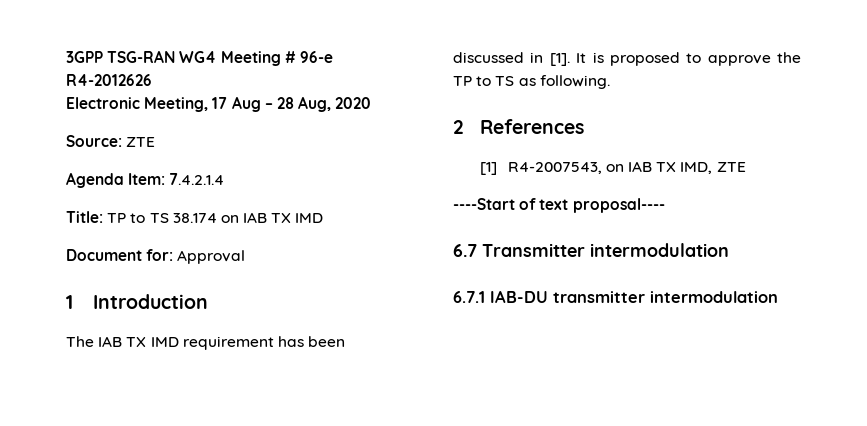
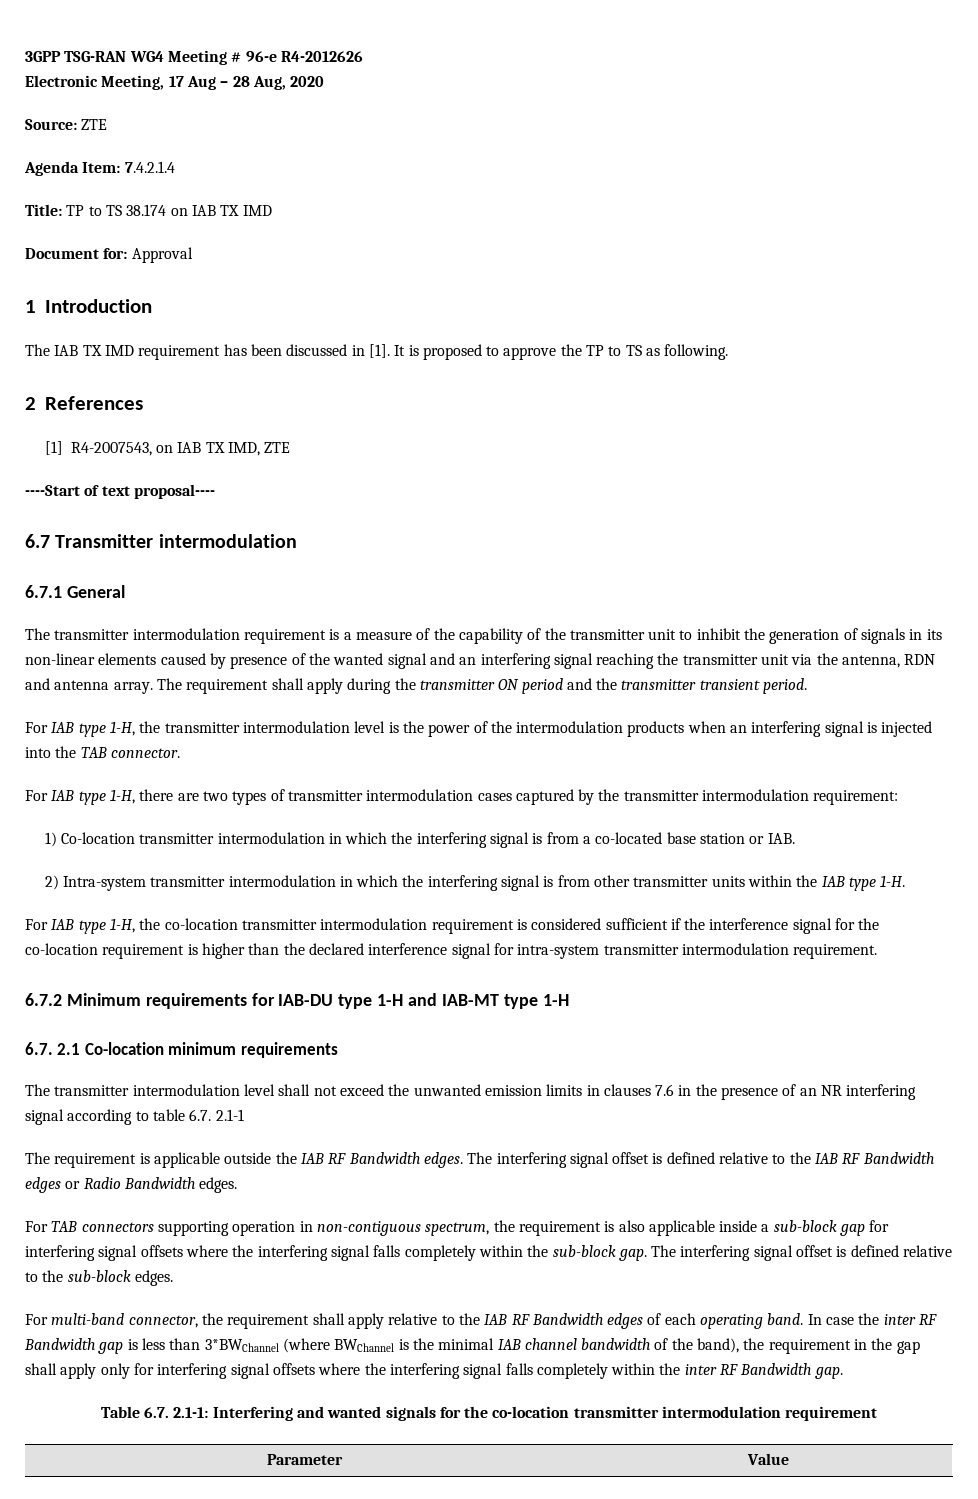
- 6.7.1 IAB-DU transmitter intermodulation
+ 6.7.1 General
+ The transmitter intermodulation requirement is a measure of the capability of the transmitter unit to inhibit the generation of signals in its non-linear elements caused by presence of the wanted signal and an interfering signal reaching the transmitter unit via the antenna, RDN and antenna array. The requirement shall apply during the transmitter ON period and the transmitter transient period.
+ For IAB type 1-H, the transmitter intermodulation level is the power of the intermodulation products when an interfering signal is injected into the TAB connector.
+ For IAB type 1-H, there are two types of transmitter intermodulation cases captured by the transmitter intermodulation requirement:
+ 1) Co-location transmitter intermodulation in which the interfering signal is from a co-located base station or IAB.
+ 2) Intra-system transmitter intermodulation in which the interfering signal is from other transmitter units within the IAB type 1-H.
+ For IAB type 1-H, the co-location transmitter intermodulation requirement is considered sufficient if the interference signal for the co-location requirement is higher than the declared interference signal for intra-system transmitter intermodulation requirement.
+ 6.7.2 Minimum requirements for IAB-DU type 1-H and IAB-MT type 1-H
+ 6.7. 2.1 Co-location minimum requirements
+ The transmitter intermodulation level shall not exceed the unwanted emission limits in clauses 7.6 in the presence of an NR interfering signal according to table 6.7. 2.1-1
+ The requirement is applicable outside the IAB RF Bandwidth edges. The interfering signal offset is defined relative to the IAB RF Bandwidth edges or Radio Bandwidth edges.
+ For TAB connectors supporting operation in non-contiguous spectrum, the requirement is also applicable inside a sub-block gap for interfering signal offsets where the interfering signal falls completely within the sub-block gap. The interfering signal offset is defined relative to the sub-block edges.
+ For multi-band connector, the requirement shall apply relative to the IAB RF Bandwidth edges of each operating band. In case the inter RF Bandwidth gap is less than 3*BWChannel (where BWChannel is the minimal IAB channel bandwidth of the band), the requirement in the gap shall apply only for interfering signal offsets where the interfering signal falls completely within the inter RF Bandwidth gap.
+ Table 6.7. 2.1-1: Interfering and wanted signals for the co-location transmitter intermodulation requirement
+ Parameter | Value

